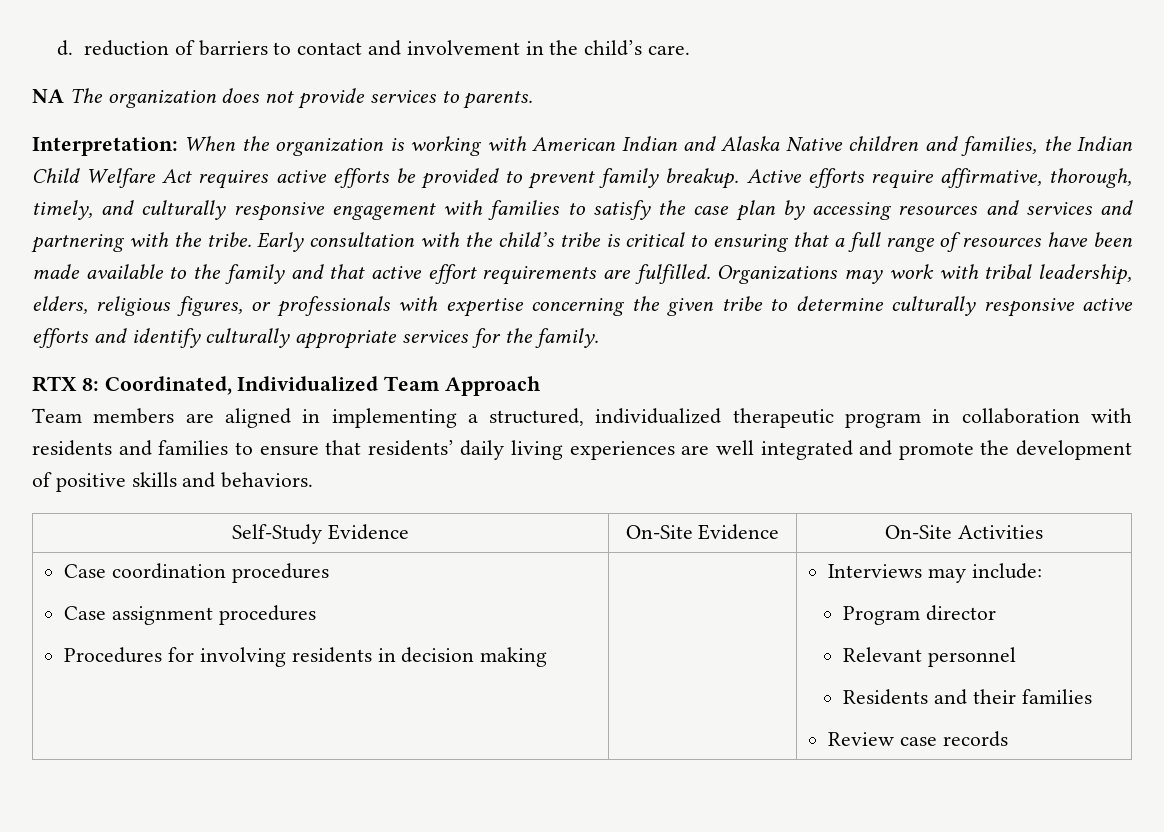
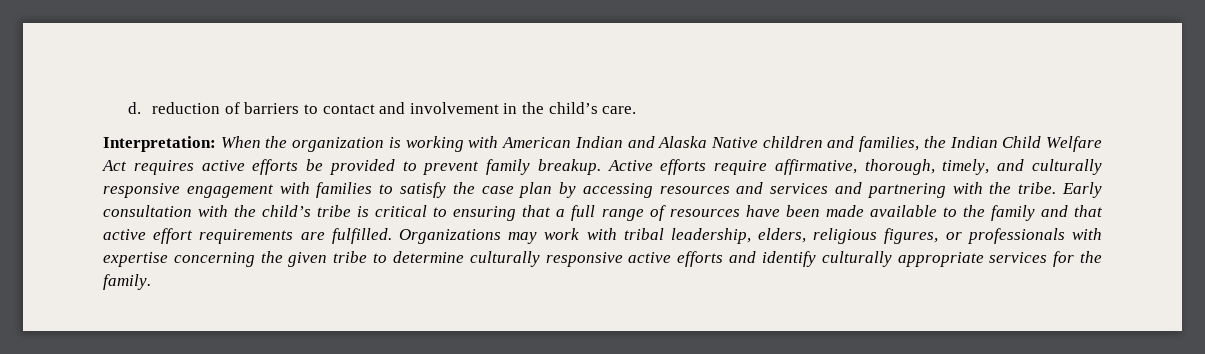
- NA The organization does not provide services to parents.
- RTX 8: Coordinated, Individualized Team Approach
- Team members are aligned in implementing a structured, individualized therapeutic program in collaboration with residents and families to ensure that residents’ daily living experiences are well integrated and promote the development of positive skills and behaviors.
- Self-Study Evidence | On-Site Evidence | On-Site Activities
- Case coordination procedures
- Case assignment procedures
- Procedures for involving residents in decision making | | Interviews may include:
- Program director
- Relevant personnel
- Residents and their families
- Review case records

